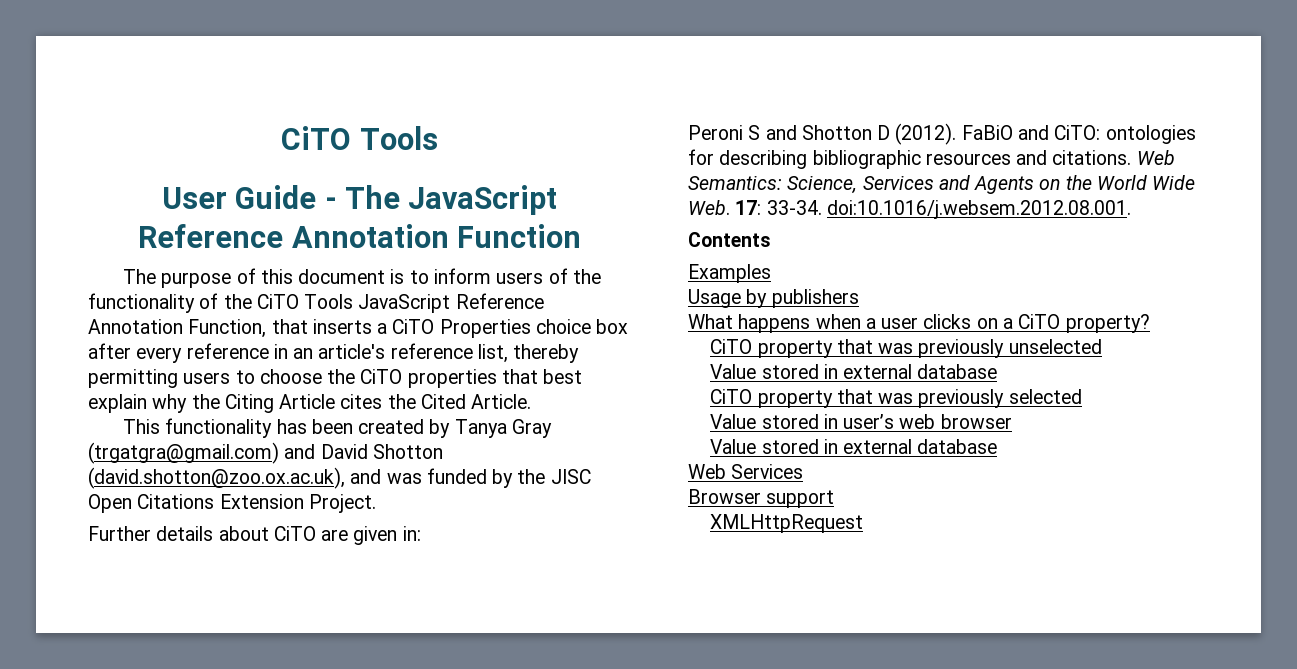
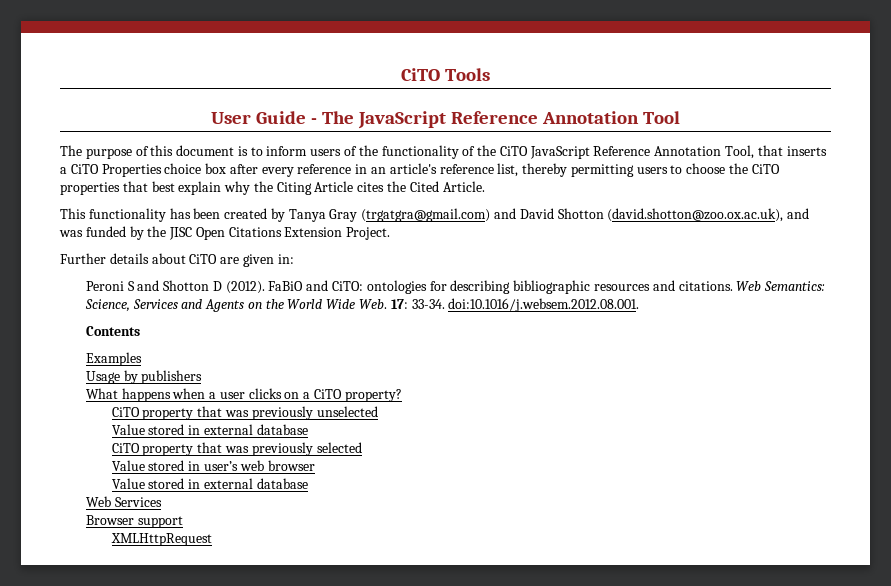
- User Guide - The JavaScript Reference Annotation Function
+ User Guide - The JavaScript Reference Annotation Tool
- The purpose of this document is to inform users of the functionality of the CiTO Tools JavaScript Reference Annotation Function, that inserts a CiTO Properties choice box after every reference in an article's reference list, thereby permitting users to choose the CiTO properties that best explain why the Citing Article cites the Cited Article.
+ The purpose of this document is to inform users of the functionality of the CiTO JavaScript Reference Annotation Tool, that inserts a CiTO Properties choice box after every reference in an article's reference list, thereby permitting users to choose the CiTO properties that best explain why the Citing Article cites the Cited Article.

